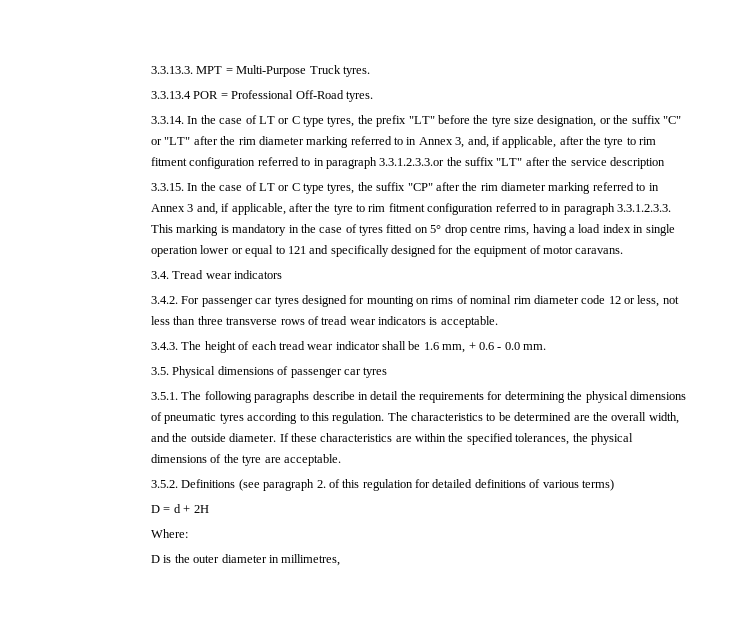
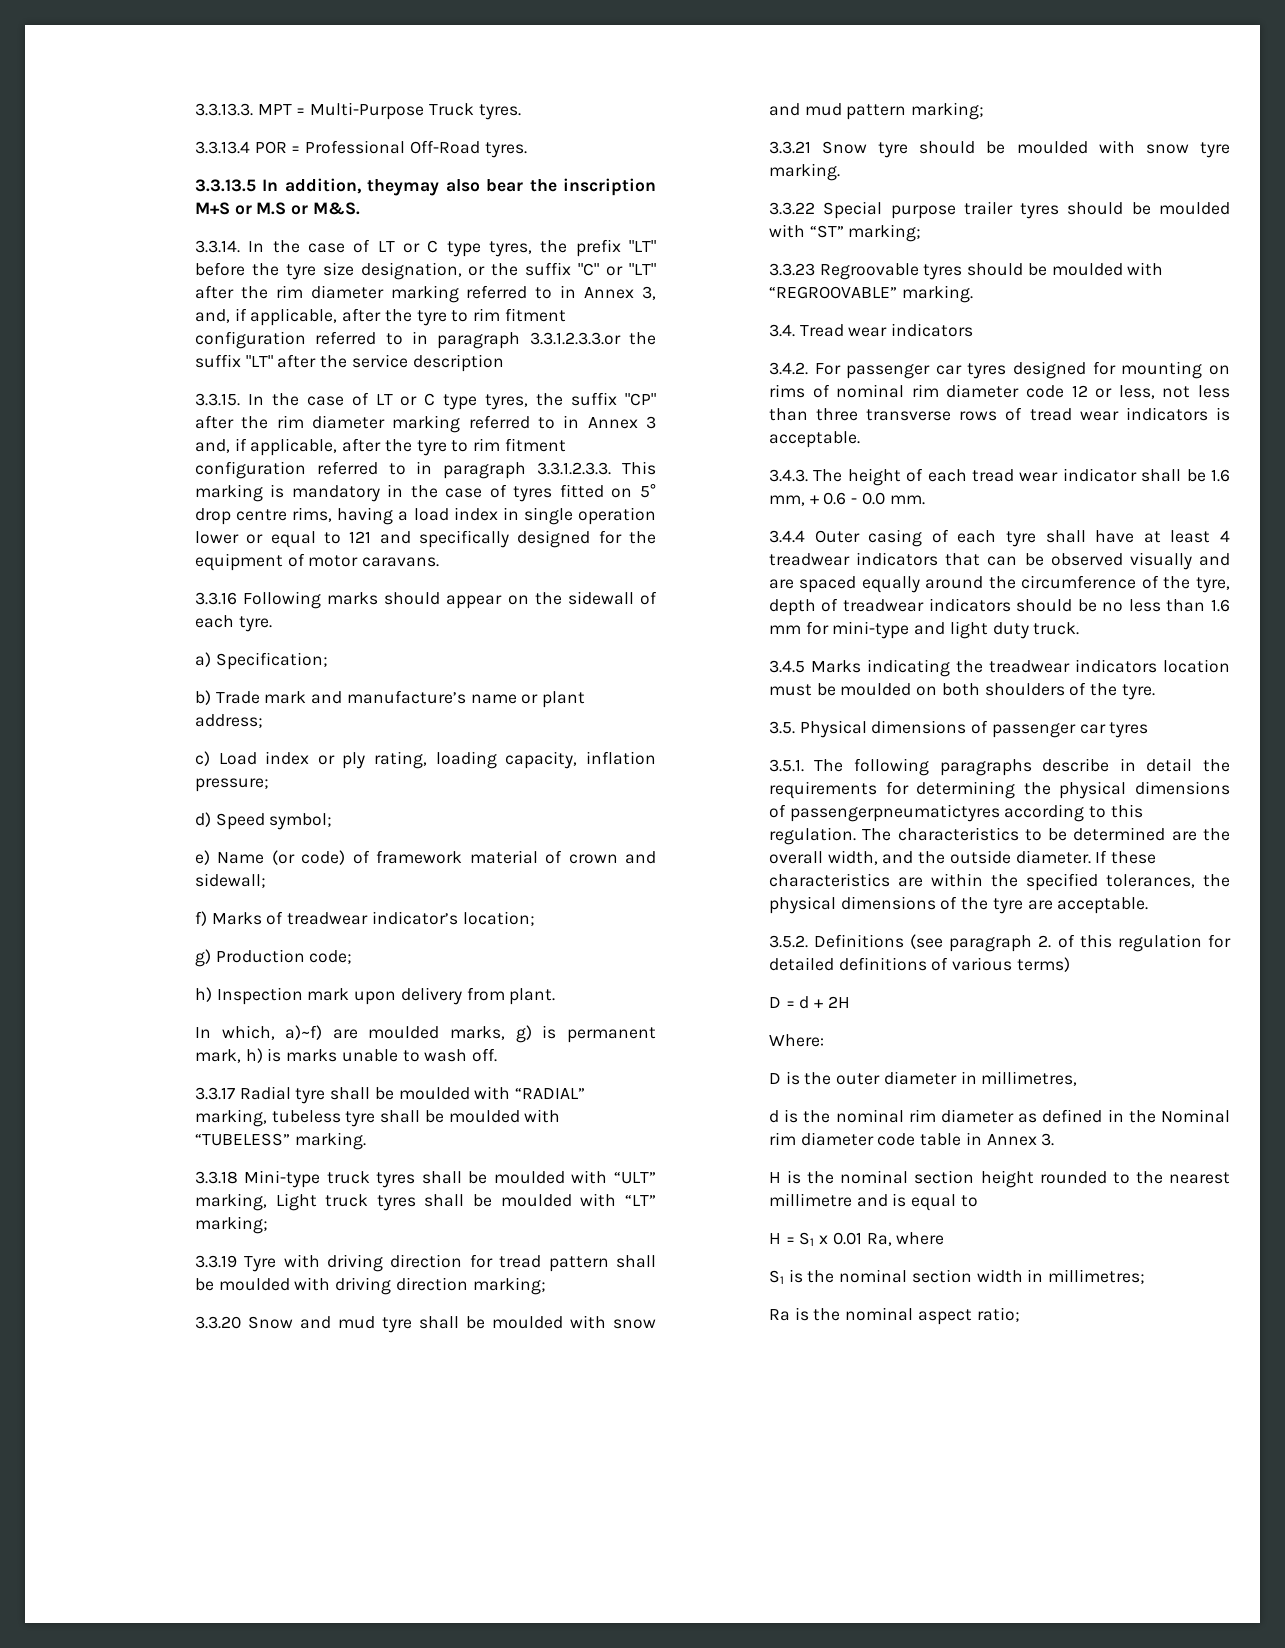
+ 3.3.13.5 In addition, theymay also bear the inscription M+S or M.S or M&S.
+ 3.3.16 Following marks should appear on the sidewall of each tyre.
+ a) Specification;
+ b) Trade mark and manufacture’s name or plant address;
+ c) Load index or ply rating, loading capacity, inflation pressure;
+ d) Speed symbol;
+ e) Name (or code) of framework material of crown and sidewall;
+ f) Marks of treadwear indicator’s location;
+ g) Production code;
+ h) Inspection mark upon delivery from plant.
+ In which, a)~f) are moulded marks, g) is permanent mark, h) is marks unable to wash off.
+ 3.3.17 Radial tyre shall be moulded with “RADIAL” marking, tubeless tyre shall be moulded with “TUBELESS” marking.
+ 3.3.18 Mini-type truck tyres shall be moulded with “ULT” marking, Light truck tyres shall be moulded with “LT” marking;
+ 3.3.19 Tyre with driving direction for tread pattern shall be moulded with driving direction marking;
+ 3.3.20 Snow and mud tyre shall be moulded with snow and mud pattern marking;
+ 3.3.21 Snow tyre should be moulded with snow tyre marking.
+ 3.3.22 Special purpose trailer tyres should be moulded with “ST” marking;
+ 3.3.23 Regroovable tyres should be moulded with “REGROOVABLE” marking.
+ 3.4.4 Outer casing of each tyre shall have at least 4 treadwear indicators that can be observed visually and are spaced equally around the circumference of the tyre, depth of treadwear indicators should be no less than 1.6 mm for mini-type and light duty truck.
+ 3.4.5 Marks indicating the treadwear indicators location must be moulded on both shoulders of the tyre.
- 3.5.1. The following paragraphs describe in detail the requirements for determining the physical dimensions of pneumatic tyres according to this regulation.
+ 3.5.1. The following paragraphs describe in detail the requirements for determining the physical dimensions of passengerpneumatictyres according to this regulation.
+ d is the nominal rim diameter as defined in the Nominal rim diameter code table in Annex 3.
+ H is the nominal section height rounded to the nearest millimetre and is equal to
+ H = S1 x 0.01 Ra, where
+ S1 is the nominal section width in millimetres;
+ Ra is the nominal aspect ratio;

